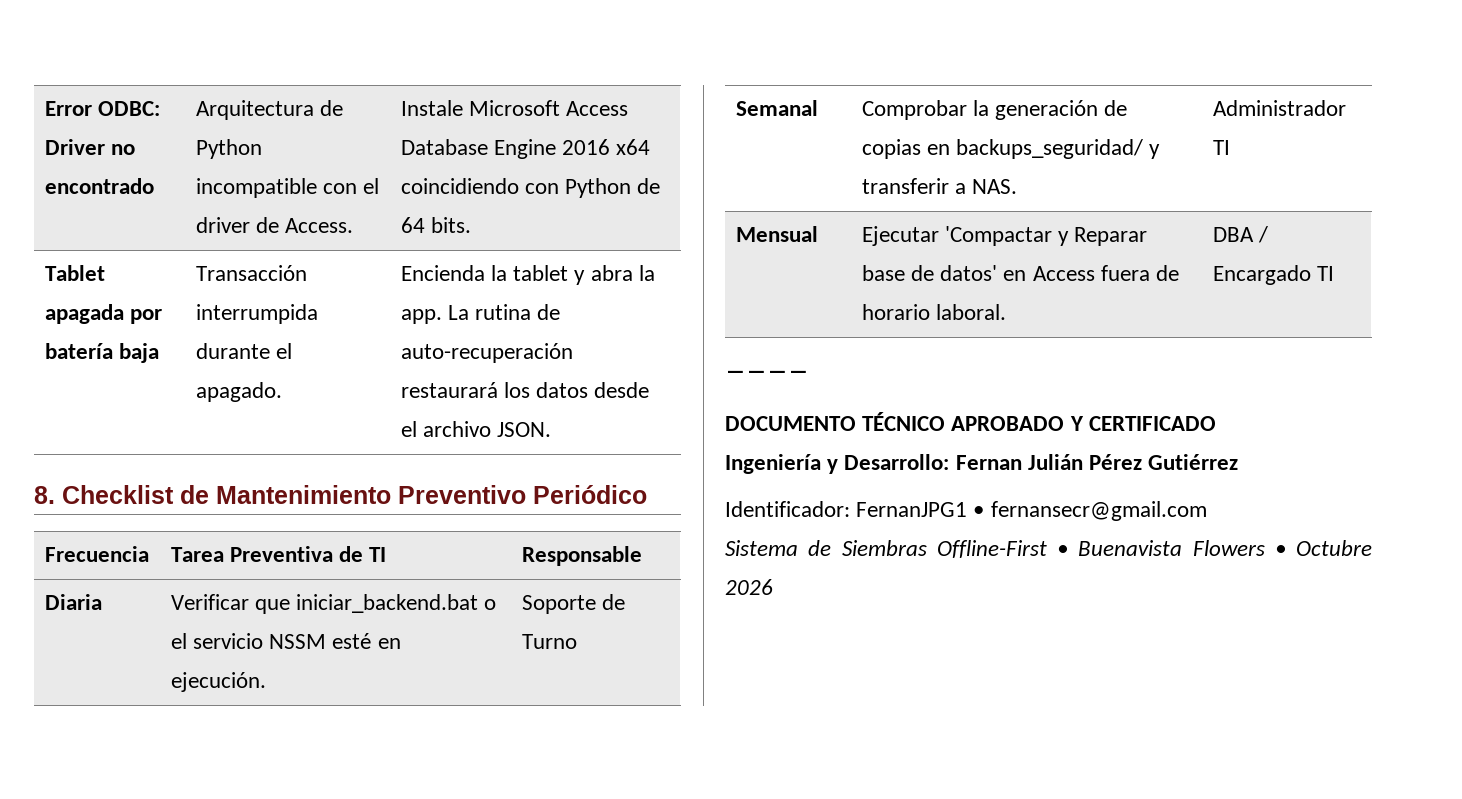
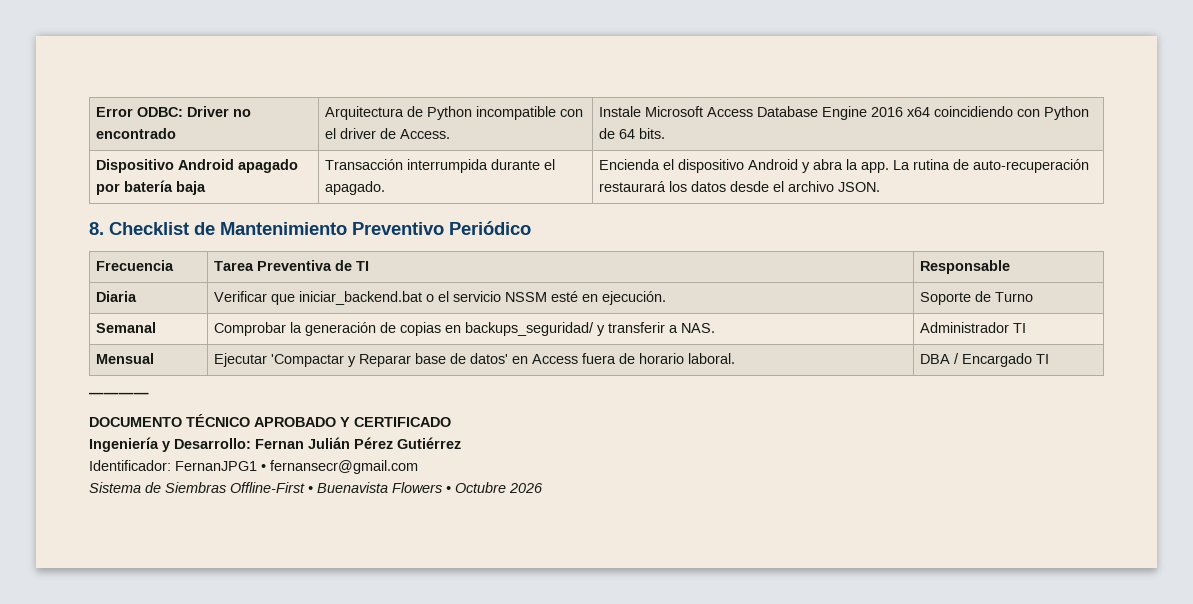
- Tablet apagada por batería baja | Transacción interrumpida durante el apagado. | Encienda la tablet y abra la app. La rutina de auto-recuperación restaurará los datos desde el archivo JSON.
+ Dispositivo Android apagado por batería baja | Transacción interrumpida durante el apagado. | Encienda el dispositivo Android y abra la app. La rutina de auto-recuperación restaurará los datos desde el archivo JSON.

